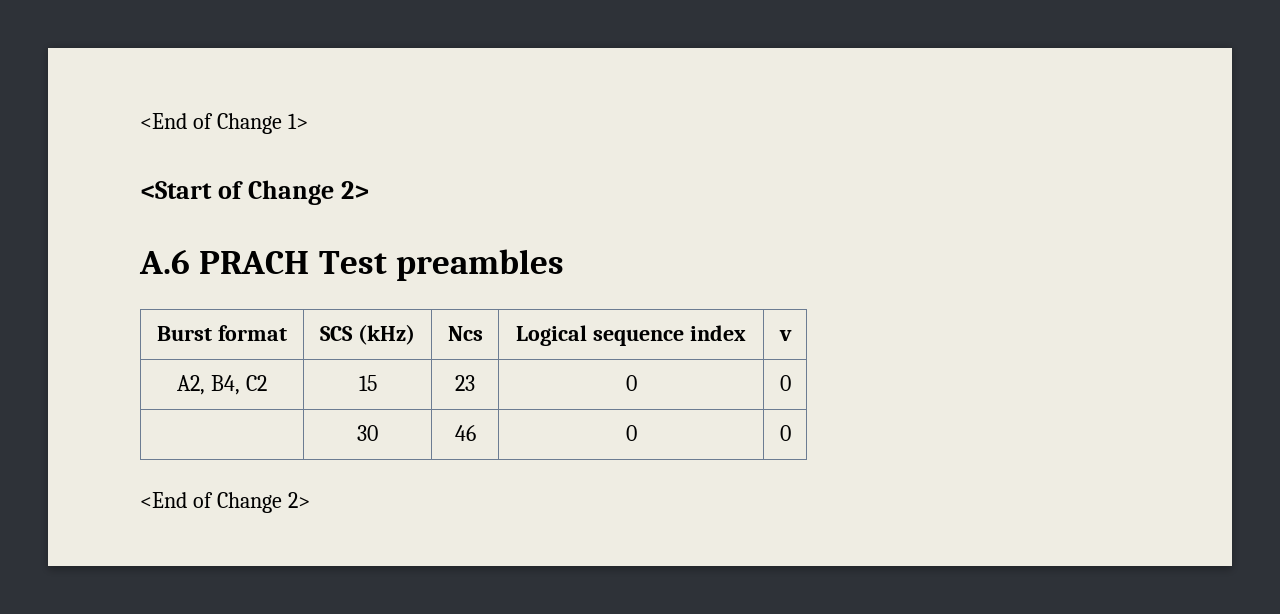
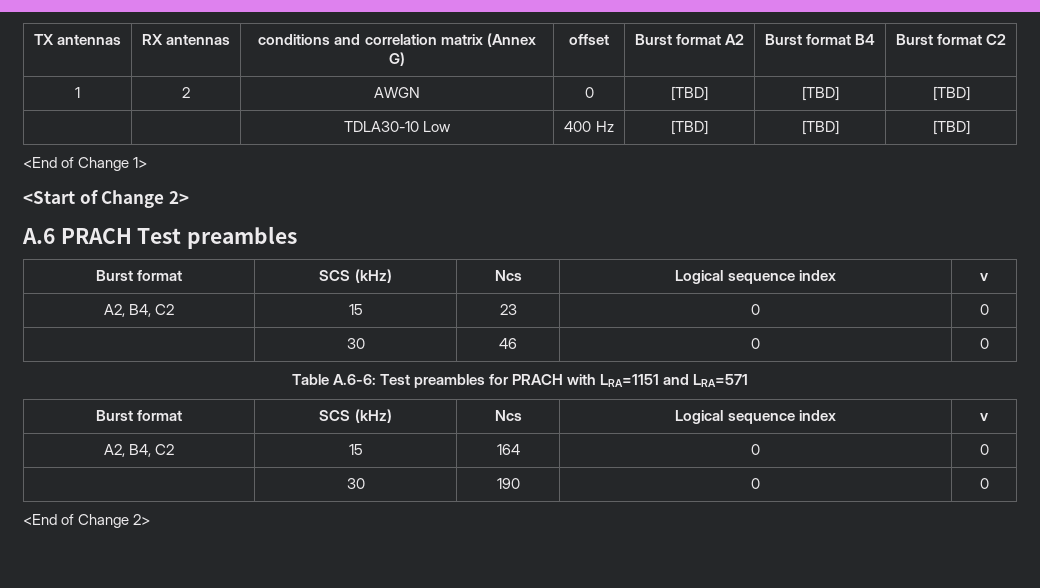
+ TX antennas | RX antennas | conditions and correlation matrix (Annex G) | offset | Burst format A2 | Burst format B4 | Burst format C2
+ 1 | 2 | AWGN | 0 | [TBD] | [TBD] | [TBD]
+ | | TDLA30-10 Low | 400 Hz | [TBD] | [TBD] | [TBD]
+ Table A.6-6: Test preambles for PRACH with LRA=1151 and LRA=571
+ Burst format | SCS (kHz) | Ncs | Logical sequence index | v
+ A2, B4, C2 | 15 | 164 | 0 | 0
+ | 30 | 190 | 0 | 0

